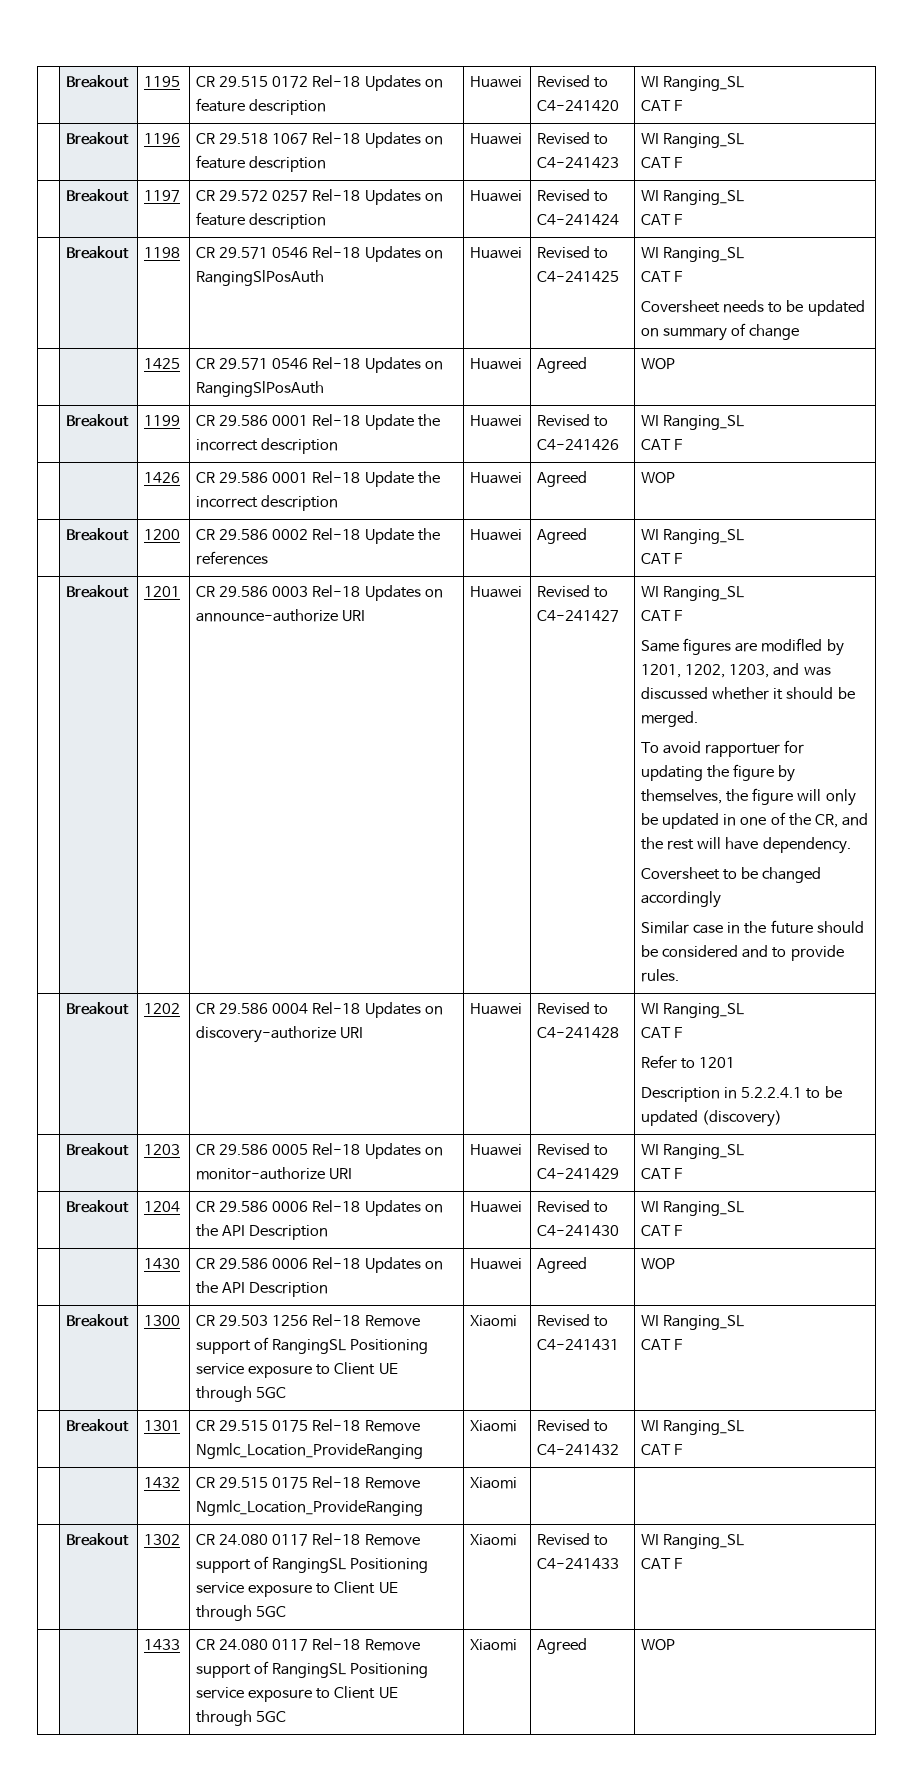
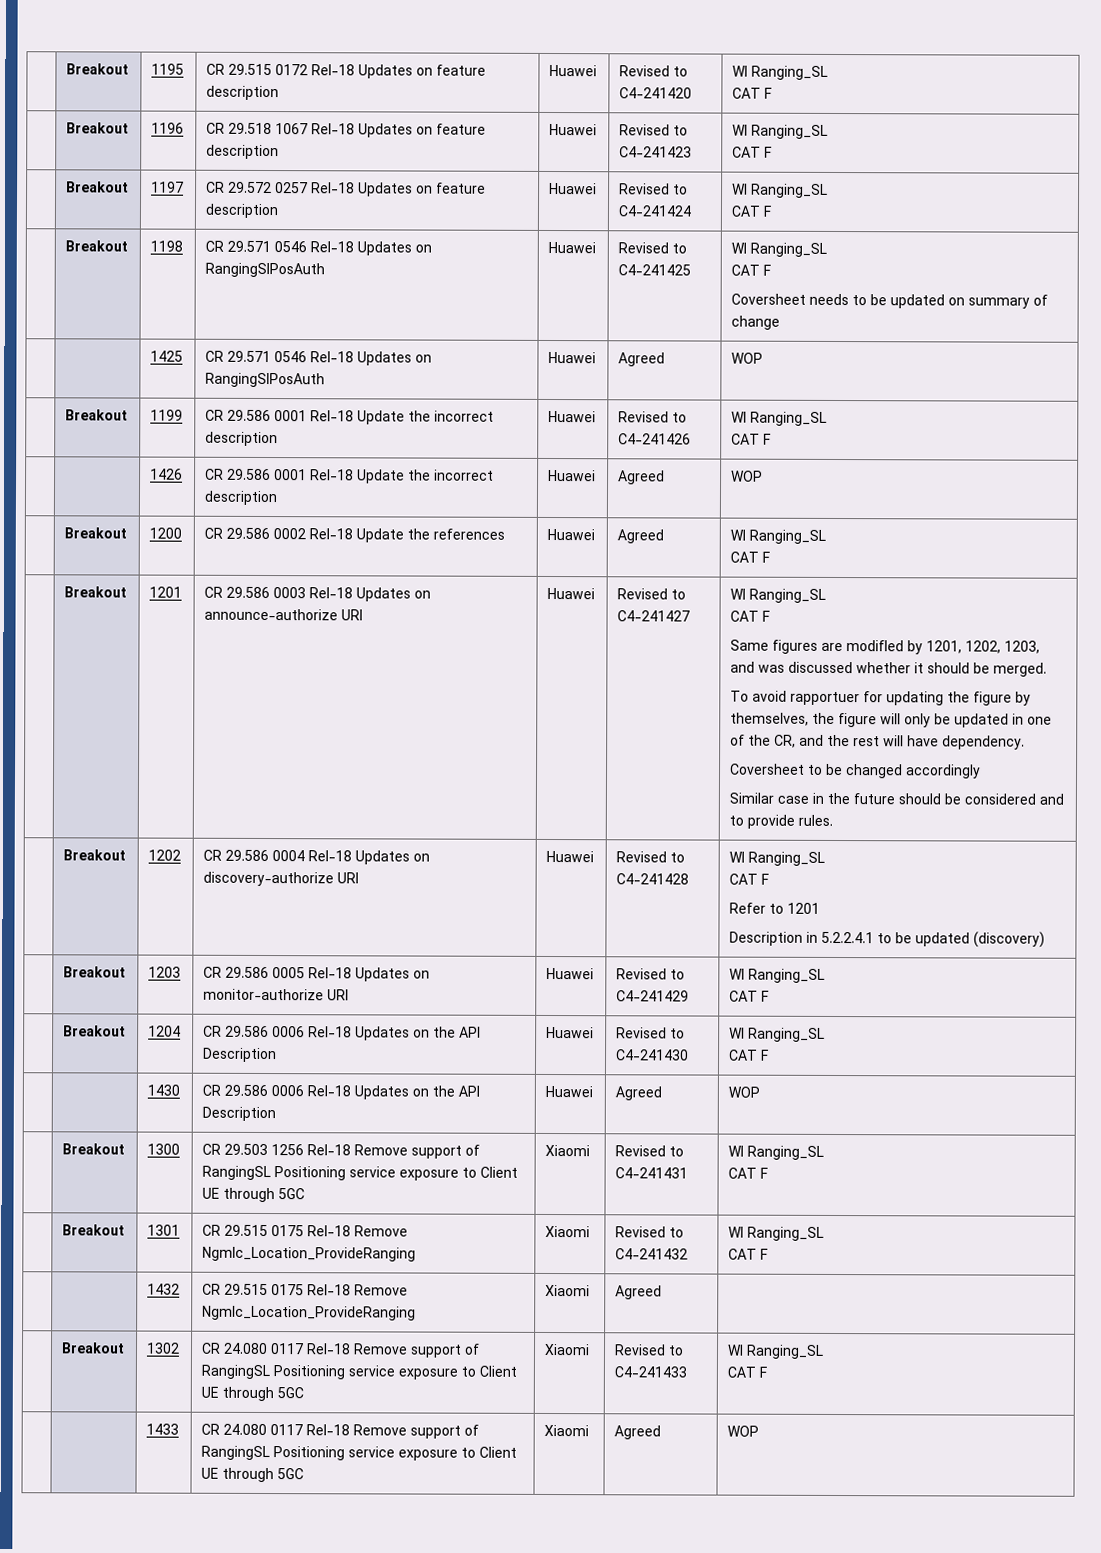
- | | 1432 | CR 29.515 0175 Rel-18 Remove Ngmlc_Location_ProvideRanging | Xiaomi | |
+ | | 1432 | CR 29.515 0175 Rel-18 Remove Ngmlc_Location_ProvideRanging | Xiaomi | Agreed |

